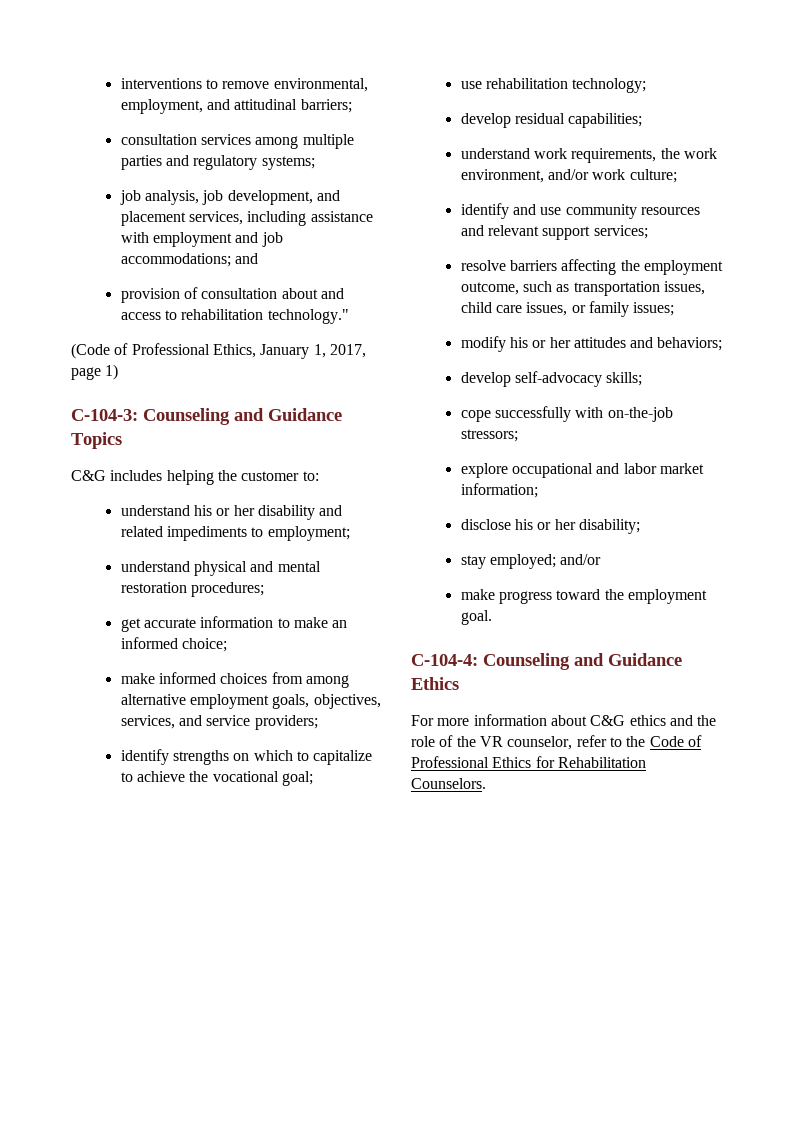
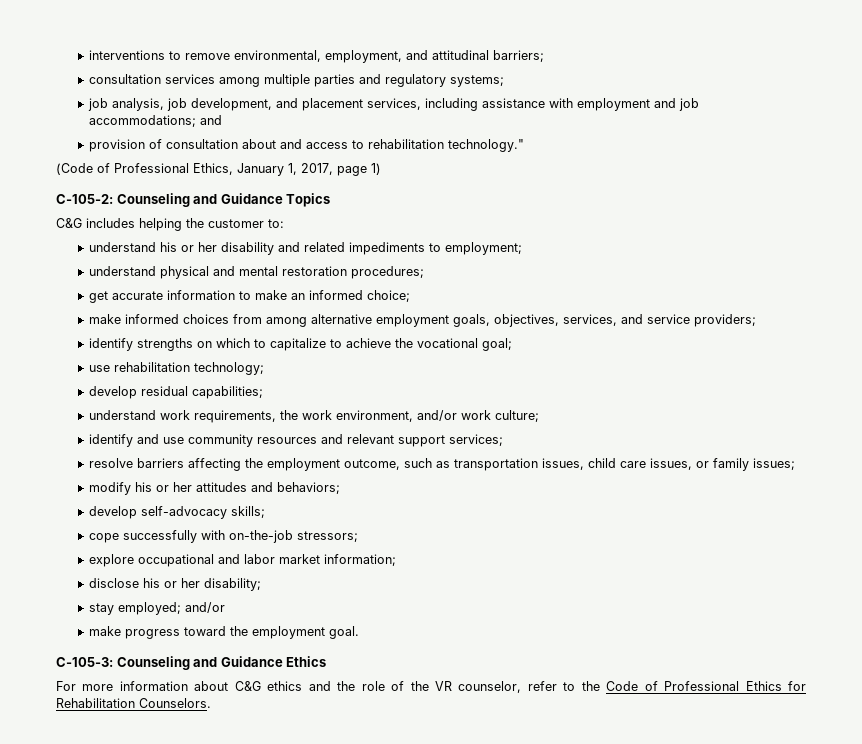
- C-104-3: Counseling and Guidance Topics
+ C-105-2: Counseling and Guidance Topics
- C-104-4: Counseling and Guidance Ethics
+ C-105-3: Counseling and Guidance Ethics

